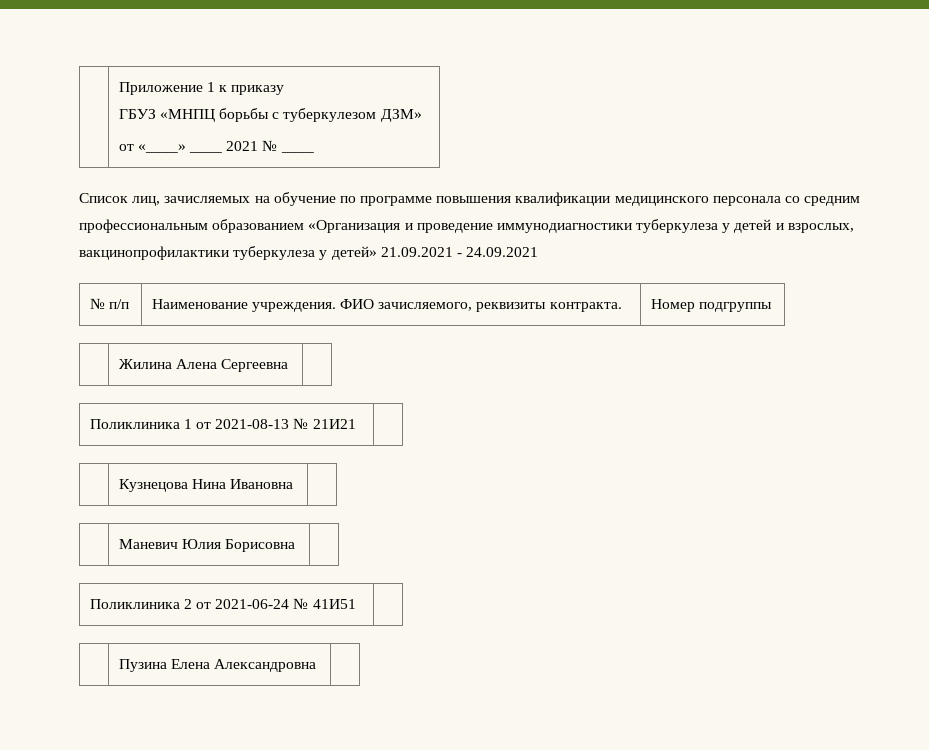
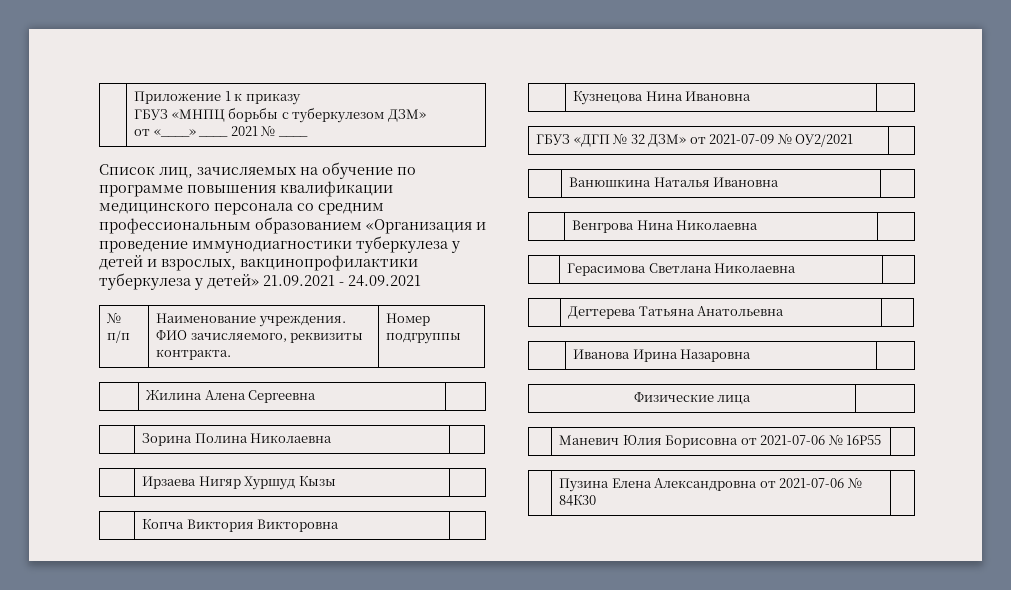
- Поликлиника 1 от 2021-08-13 № 21И21 |
+ | Зорина Полина Николаевна |
+ | Ирзаева Нигяр Хуршуд Кызы |
+ | Копча Виктория Викторовна |
  | Кузнецова Нина Ивановна |
- | Маневич Юлия Борисовна |
- Поликлиника 2 от 2021-06-24 № 41И51 |
+ ГБУЗ «ДГП № 32 ДЗМ» от 2021-07-09 № ОУ2/2021 |
+ | Ванюшкина Наталья Ивановна |
+ | Венгрова Нина Николаевна |
+ | Герасимова Светлана Николаевна |
+ | Дегтерева Татьяна Анатольевна |
+ | Иванова Ирина Назаровна |
+ Физические лица |
+ | Маневич Юлия Борисовна от 2021-07-06 № 16Р55 |
- | Пузина Елена Александровна |
+ | Пузина Елена Александровна от 2021-07-06 № 84К30 |

